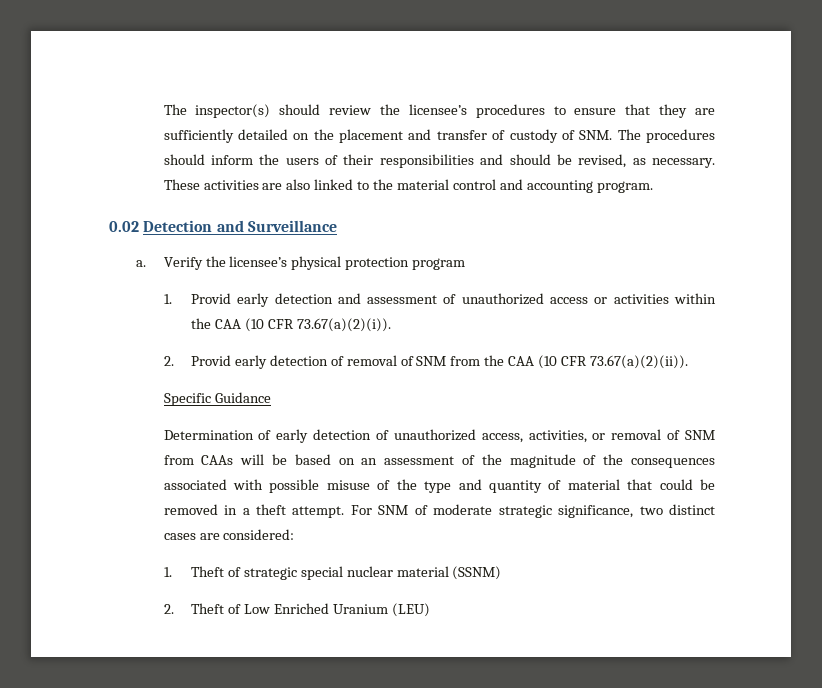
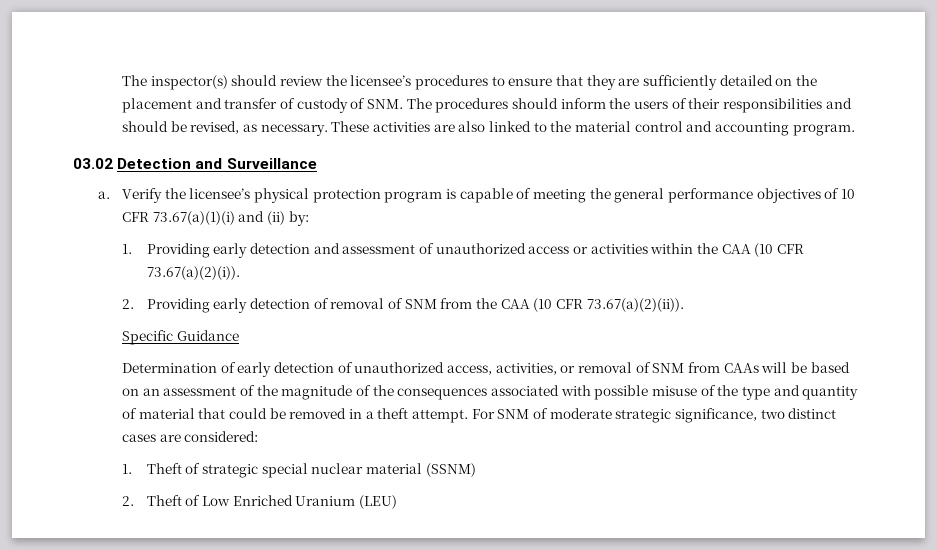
- 0.02 Detection and Surveillance
+ 03.02 Detection and Surveillance
- Verify the licensee’s physical protection program
- 1. Provid early detection and assessment of unauthorized access or activities within the CAA (10 CFR 73.67(a)(2)(i)).
+ Verify the licensee’s physical protection program is capable of meeting the general performance objectives of 10 CFR 73.67(a)(1)(i) and (ii) by:
+ 1. Providing early detection and assessment of unauthorized access or activities within the CAA (10 CFR 73.67(a)(2)(i)).
- 2. Provid early detection of removal of SNM from the CAA (10 CFR 73.67(a)(2)(ii)).
+ 2. Providing early detection of removal of SNM from the CAA (10 CFR 73.67(a)(2)(ii)).

